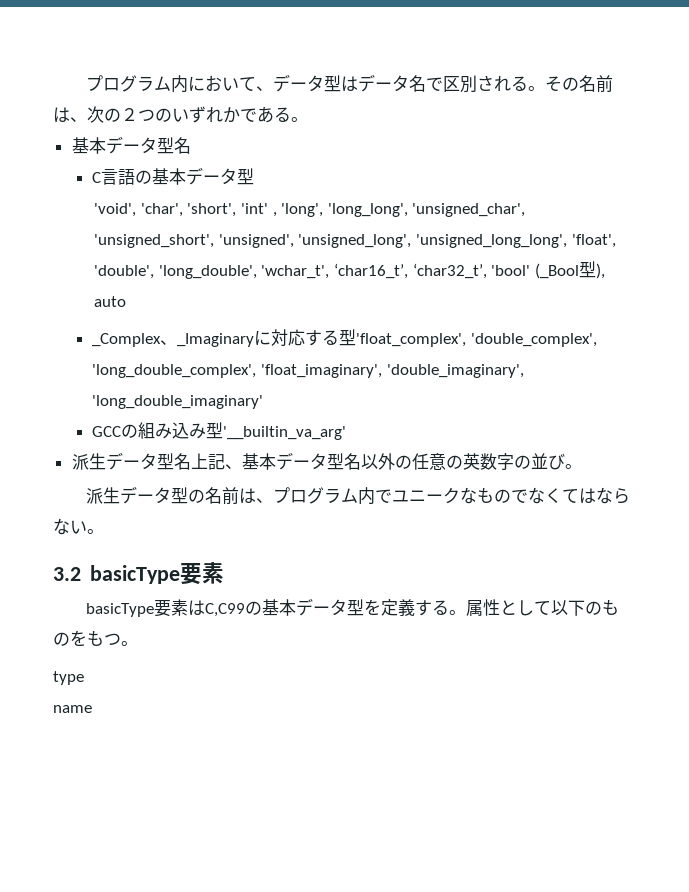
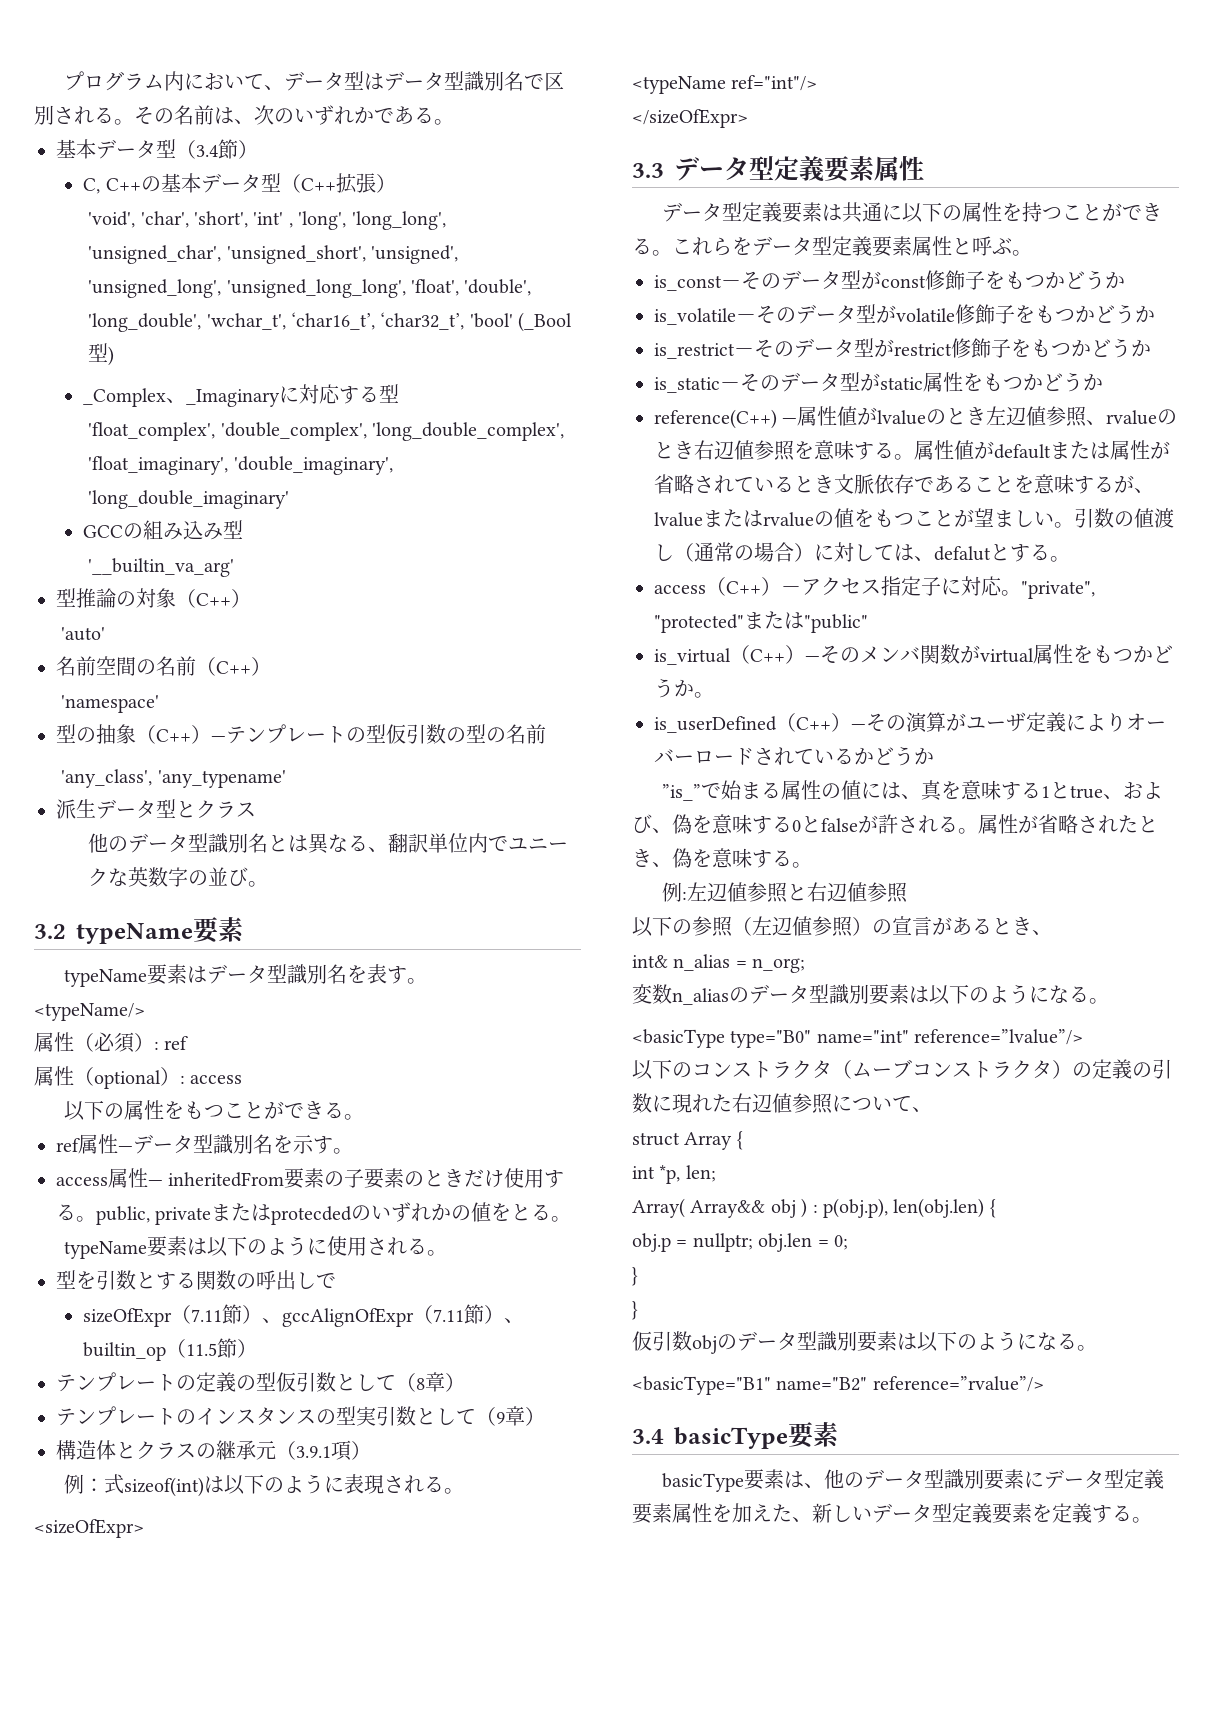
- プログラム内において、データ型はデータ名で区別される。
+ プログラム内において、データ型はデータ型識別名で区別される。
- その名前は、次の２つのいずれかである。
- 基本データ型名
- C言語の基本データ型
+ その名前は、次のいずれかである。
+ 基本データ型（3.4節）
+ C, C++の基本データ型（C++拡張）
- 'void', 'char', 'short', 'int' , 'long', 'long_long', 'unsigned_char', 'unsigned_short', 'unsigned', 'unsigned_long', 'unsigned_long_long', 'float', 'double', 'long_double', 'wchar_t', ‘char16_t’, ‘char32_t’, 'bool' (_Bool型), auto
+ 'void', 'char', 'short', 'int' , 'long', 'long_long', 'unsigned_char', 'unsigned_short', 'unsigned', 'unsigned_long', 'unsigned_long_long', 'float', 'double', 'long_double', 'wchar_t', ‘char16_t’, ‘char32_t’, 'bool' (_Bool型)
- _Complex、_Imaginaryに対応する型'float_complex', 'double_complex', 'long_double_complex', 'float_imaginary', 'double_imaginary', 'long_double_imaginary'
+ _Complex、_Imaginaryに対応する型
+ 'float_complex', 'double_complex', 'long_double_complex', 'float_imaginary', 'double_imaginary', 'long_double_imaginary'
- GCCの組み込み型'__builtin_va_arg'
+ GCCの組み込み型
+ '__builtin_va_arg'
- 派生データ型名上記、基本データ型名以外の任意の英数字の並び。
- 派生データ型の名前は、プログラム内でユニークなものでなくてはならない。
- 3.2 basicType要素
+ 型推論の対象（C++）
+ 'auto'
+ 名前空間の名前（C++）
+ 'namespace'
+ 型の抽象（C++）—テンプレートの型仮引数の型の名前
+ 'any_class', 'any_typename'
+ 派生データ型とクラス
+ 他のデータ型識別名とは異なる、翻訳単位内でユニークな英数字の並び。
+ 3.2 typeName要素
+ typeName要素はデータ型識別名を表す。
+ <typeName/>
+ 属性（必須）: ref
+ 属性（optional）: access
+ 以下の属性をもつことができる。
+ ref属性—データ型識別名を示す。
+ access属性— inheritedFrom要素の子要素のときだけ使用する。public, privateまたはprotecdedのいずれかの値をとる。
+ typeName要素は以下のように使用される。
+ 型を引数とする関数の呼出しで
+ sizeOfExpr（7.11節）、gccAlignOfExpr（7.11節）、builtin_op（11.5節）
+ テンプレートの定義の型仮引数として（8章）
+ テンプレートのインスタンスの型実引数として（9章）
+ 構造体とクラスの継承元（3.9.1項）
+ 例：式sizeof(int)は以下のように表現される。
+ <sizeOfExpr>
+ <typeName ref="int"/>
+ </sizeOfExpr>
+ 3.3データ型定義要素属性
+ データ型定義要素は共通に以下の属性を持つことができる。これらをデータ型定義要素属性と呼ぶ。
+ is_const－そのデータ型がconst修飾子をもつかどうか
+ is_volatile－そのデータ型がvolatile修飾子をもつかどうか
+ is_restrict－そのデータ型がrestrict修飾子をもつかどうか
+ is_static－そのデータ型がstatic属性をもつかどうか
+ reference(C++) —属性値がlvalueのとき左辺値参照、rvalueのとき右辺値参照を意味する。属性値がdefaultまたは属性が省略されているとき文脈依存であることを意味するが、lvalueまたはrvalueの値をもつことが望ましい。引数の値渡し（通常の場合）に対しては、defalutとする。
+ access（C++）－アクセス指定子に対応。"private", "protected"または"public"
+ is_virtual（C++）—そのメンバ関数がvirtual属性をもつかどうか。
+ is_userDefined（C++）—その演算がユーザ定義によりオーバーロードされているかどうか
+ ”is_”で始まる属性の値には、真を意味する1とtrue、および、偽を意味する0とfalseが許される。属性が省略されたとき、偽を意味する。
+ 例:左辺値参照と右辺値参照
+ 以下の参照（左辺値参照）の宣言があるとき、
+ int& n_alias = n_org;
+ 変数n_aliasのデータ型識別要素は以下のようになる。
+ <basicType type="B0" name="int" reference=”lvalue”/>
+ 以下のコンストラクタ（ムーブコンストラクタ）の定義の引数に現れた右辺値参照について、
+ struct Array {
+ int *p, len;
+ Array( Array&& obj ) : p(obj.p), len(obj.len) {
+ obj.p = nullptr; obj.len = 0;
+ }
+ }
+ 仮引数objのデータ型識別要素は以下のようになる。
+ <basicType="B1" name="B2" reference=”rvalue”/>
+ 3.4 basicType要素
- basicType要素はC,C99の基本データ型を定義する。属性として以下のものをもつ。
- type
- name
+ basicType要素は、他のデータ型識別要素にデータ型定義要素属性を加えた、新しいデータ型定義要素を定義する。

